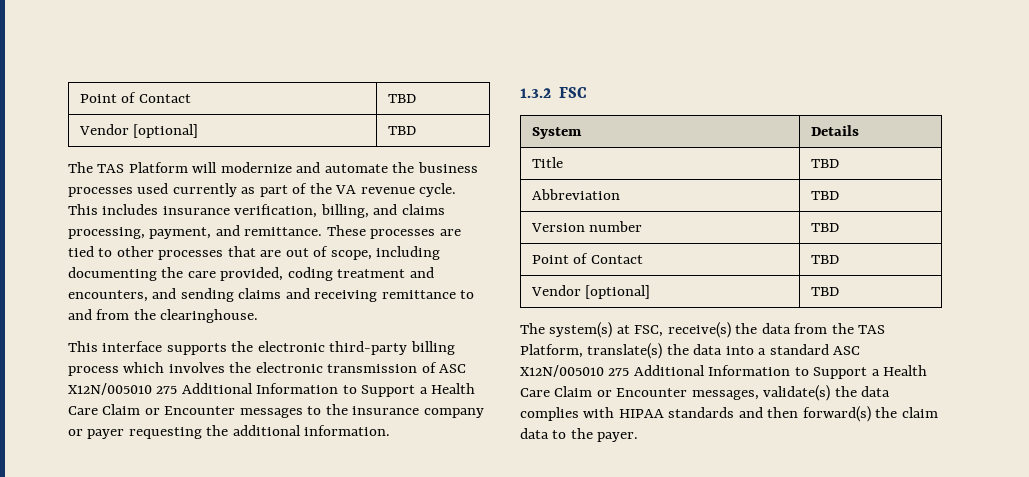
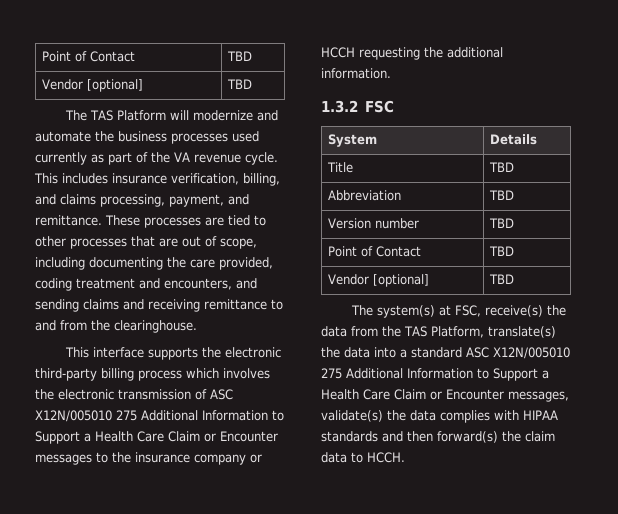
- This interface supports the electronic third-party billing process which involves the electronic transmission of ASC X12N/005010 275 Additional Information to Support a Health Care Claim or Encounter messages to the insurance company or payer requesting the additional information.
+ This interface supports the electronic third-party billing process which involves the electronic transmission of ASC X12N/005010 275 Additional Information to Support a Health Care Claim or Encounter messages to the insurance company or HCCH requesting the additional information.
- The system(s) at FSC, receive(s) the data from the TAS Platform, translate(s) the data into a standard ASC X12N/005010 275 Additional Information to Support a Health Care Claim or Encounter messages, validate(s) the data complies with HIPAA standards and then forward(s) the claim data to the payer.
+ The system(s) at FSC, receive(s) the data from the TAS Platform, translate(s) the data into a standard ASC X12N/005010 275 Additional Information to Support a Health Care Claim or Encounter messages, validate(s) the data complies with HIPAA standards and then forward(s) the claim data to HCCH.

